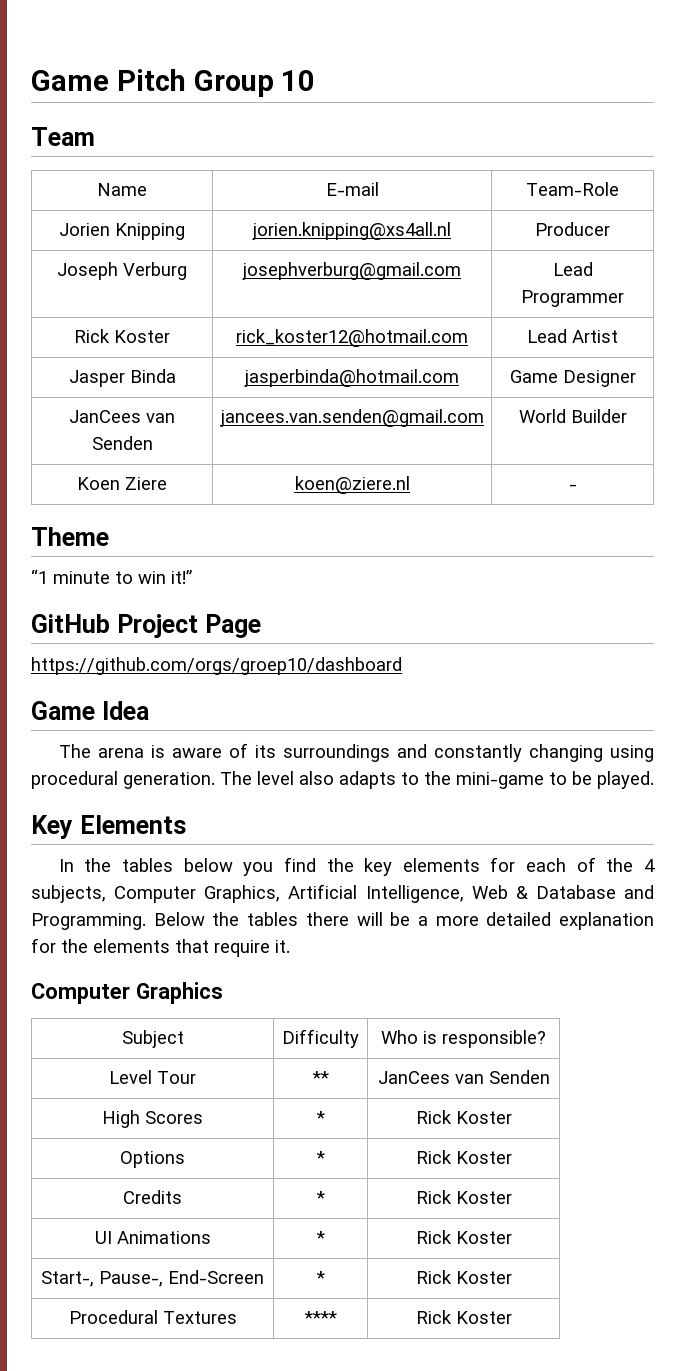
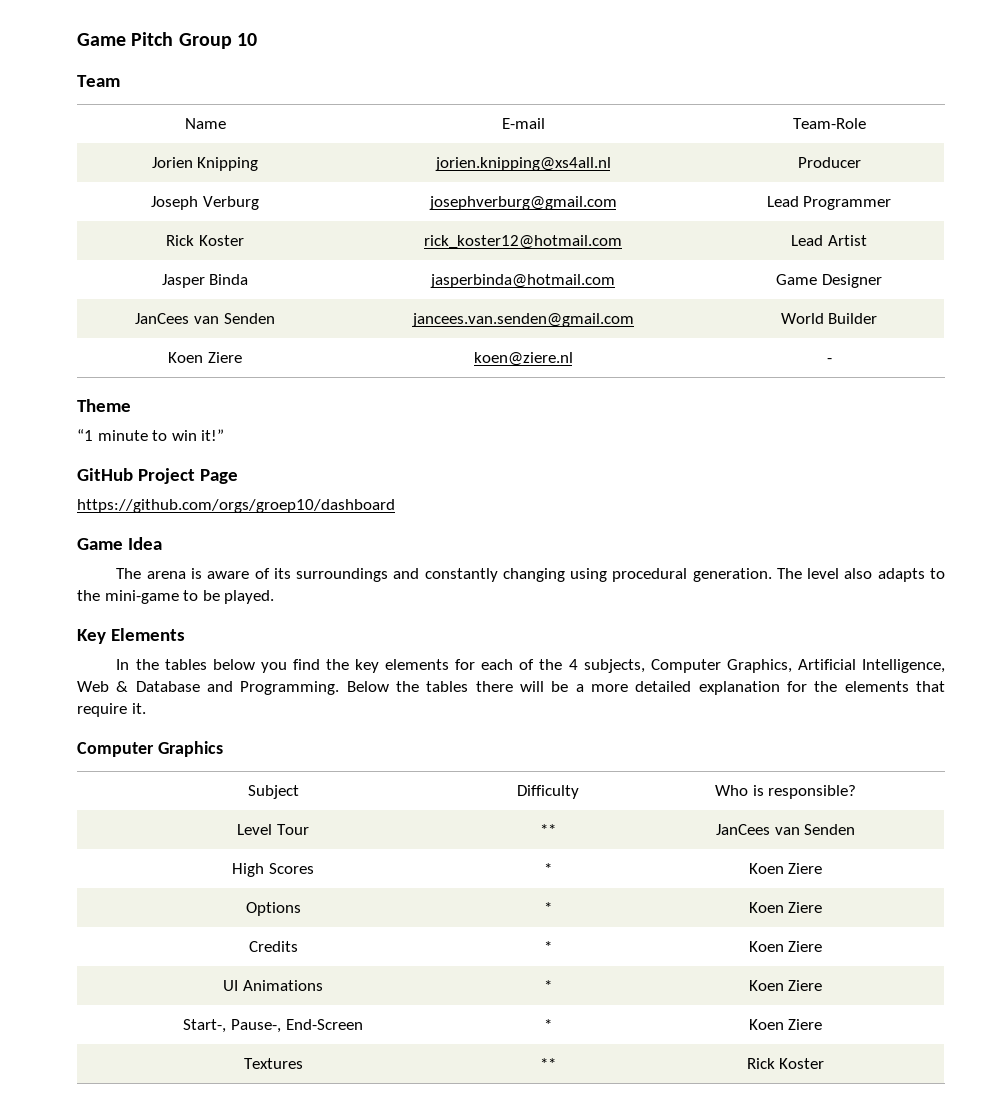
- High Scores | * | Rick Koster
+ High Scores | * | Koen Ziere
- Options | * | Rick Koster
+ Options | * | Koen Ziere
- Credits | * | Rick Koster
+ Credits | * | Koen Ziere
- UI Animations | * | Rick Koster
+ UI Animations | * | Koen Ziere
- Start-, Pause-, End-Screen | * | Rick Koster
- Procedural Textures | **** | Rick Koster
+ Start-, Pause-, End-Screen | * | Koen Ziere
+ Textures | ** | Rick Koster

